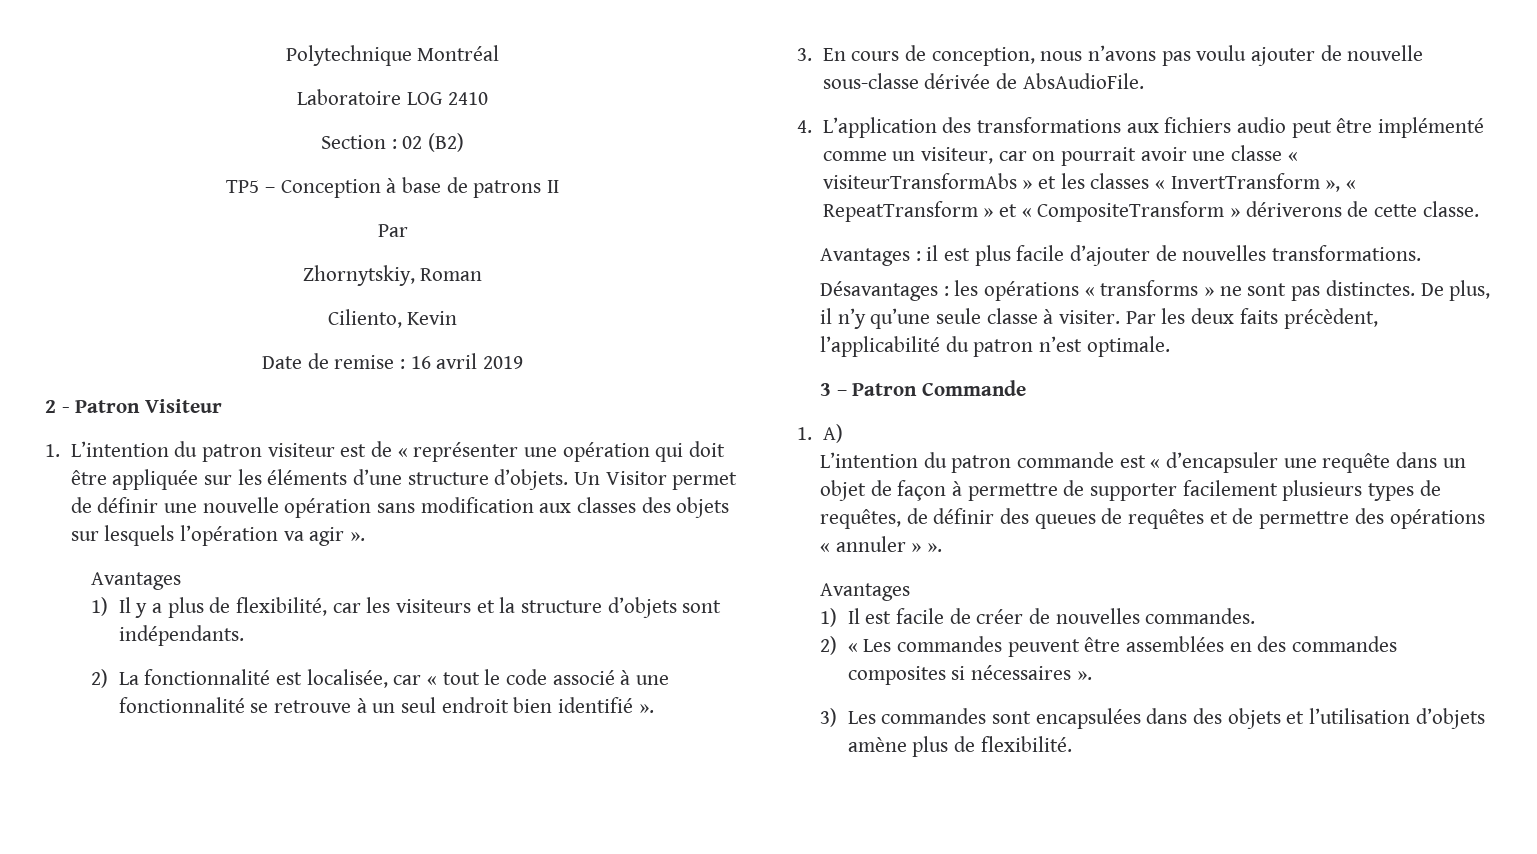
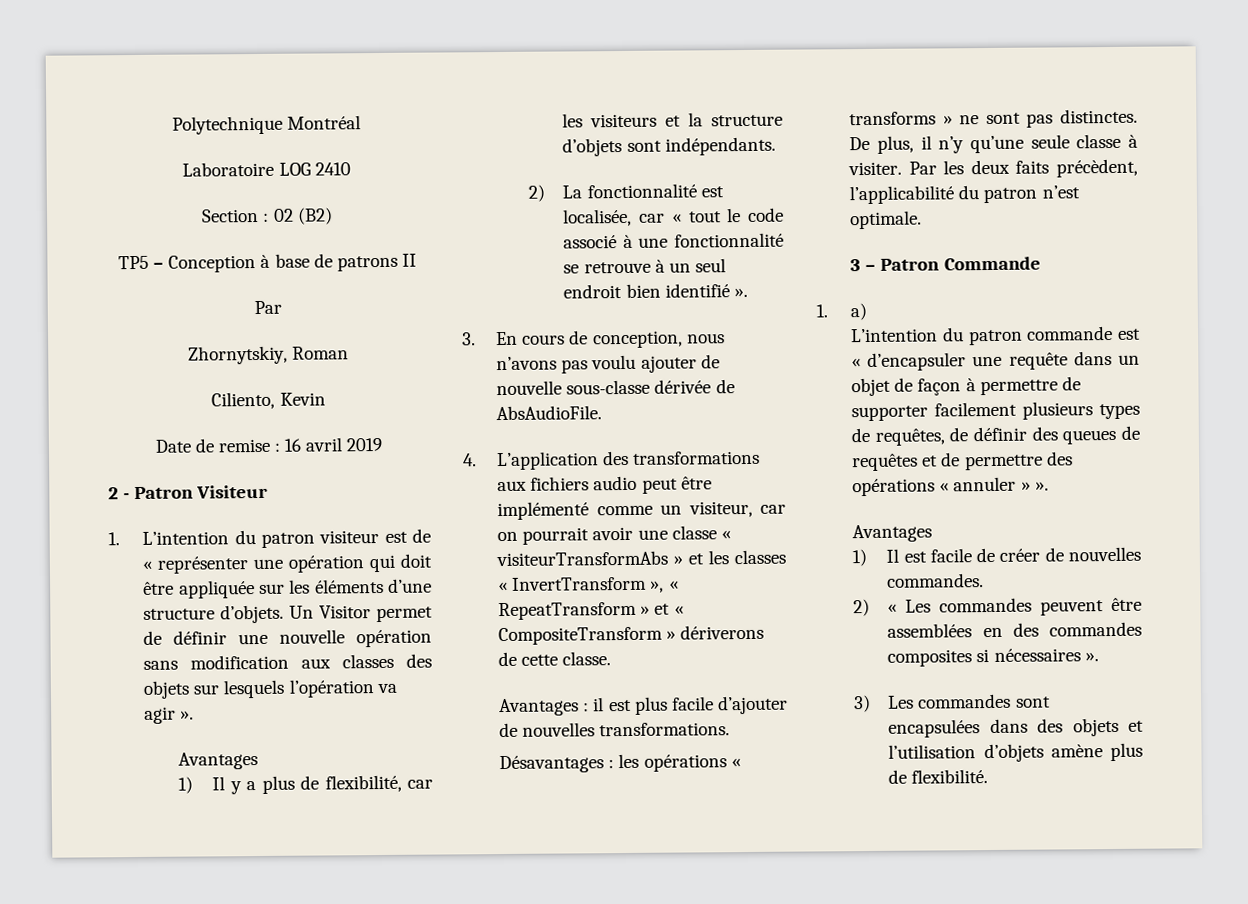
- 1. A)
+ 1. a)

